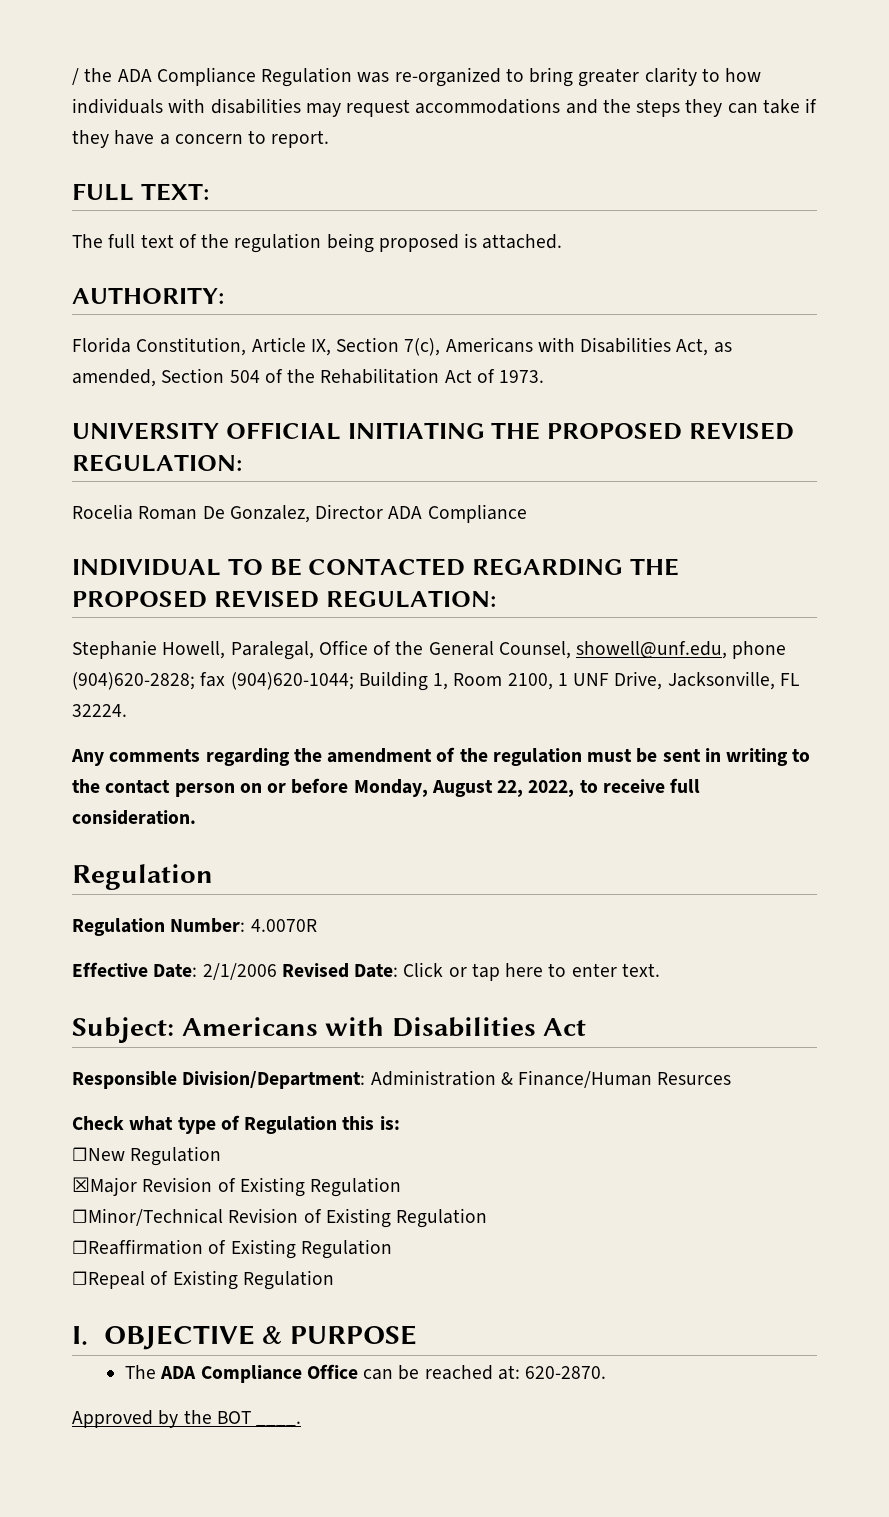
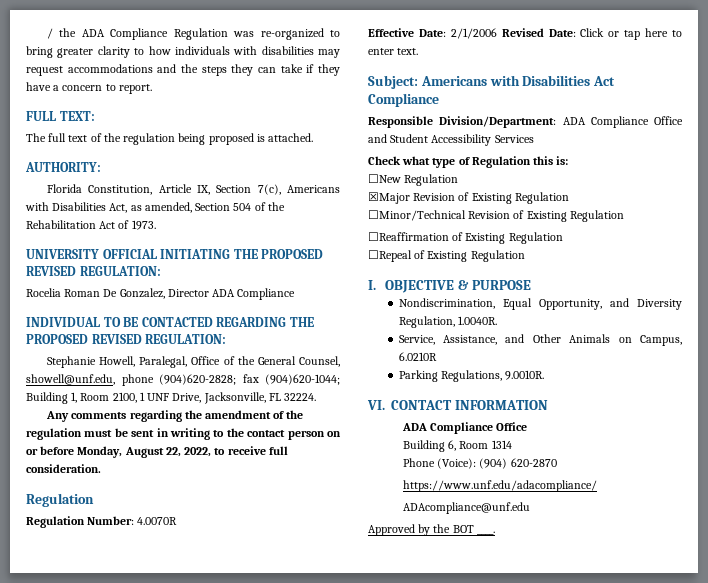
- Subject: Americans with Disabilities Act
+ Subject: Americans with Disabilities Act Compliance
- Responsible Division/Department: Administration & Finance/Human Resurces
+ Responsible Division/Department: ADA Compliance Office and Student Accessibility Services
- The ADA Compliance Office can be reached at: 620-2870.
+ Nondiscrimination, Equal Opportunity, and Diversity Regulation, 1.0040R.
+ Service, Assistance, and Other Animals on Campus, 6.0210R
+ Parking Regulations, 9.0010R.
+ VI. CONTACT INFORMATION
+ ADA Compliance Office
+ Building 6, Room 1314
+ Phone (Voice): (904) 620-2870
+ https://www.unf.edu/adacompliance/
+ ADAcompliance@unf.edu

